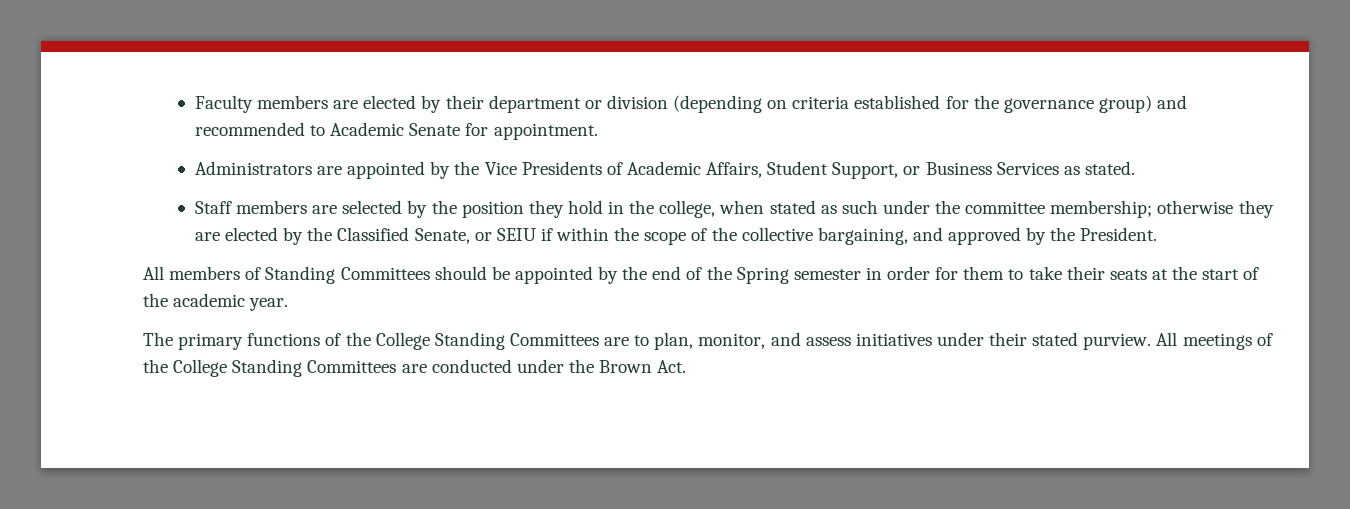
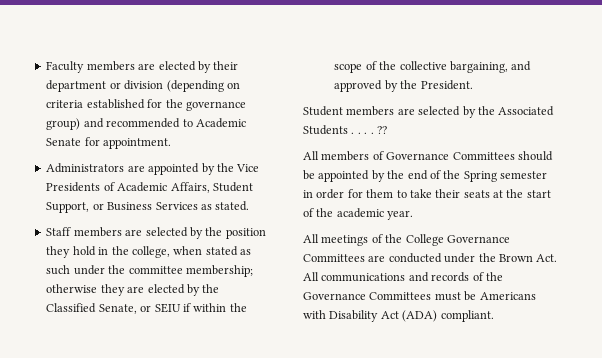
+ Student members are selected by the Associated Students . . . . ??
- All members of Standing Committees should be appointed by the end of the Spring semester in order for them to take their seats at the start of the academic year.
+ All members of Governance Committees should be appointed by the end of the Spring semester in order for them to take their seats at the start of the academic year.
- The primary functions of the College Standing Committees are to plan, monitor, and assess initiatives under their stated purview. All meetings of the College Standing Committees are conducted under the Brown Act.
+ All meetings of the College Governance Committees are conducted under the Brown Act. All communications and records of the Governance Committees must be Americans with Disability Act (ADA) compliant.

